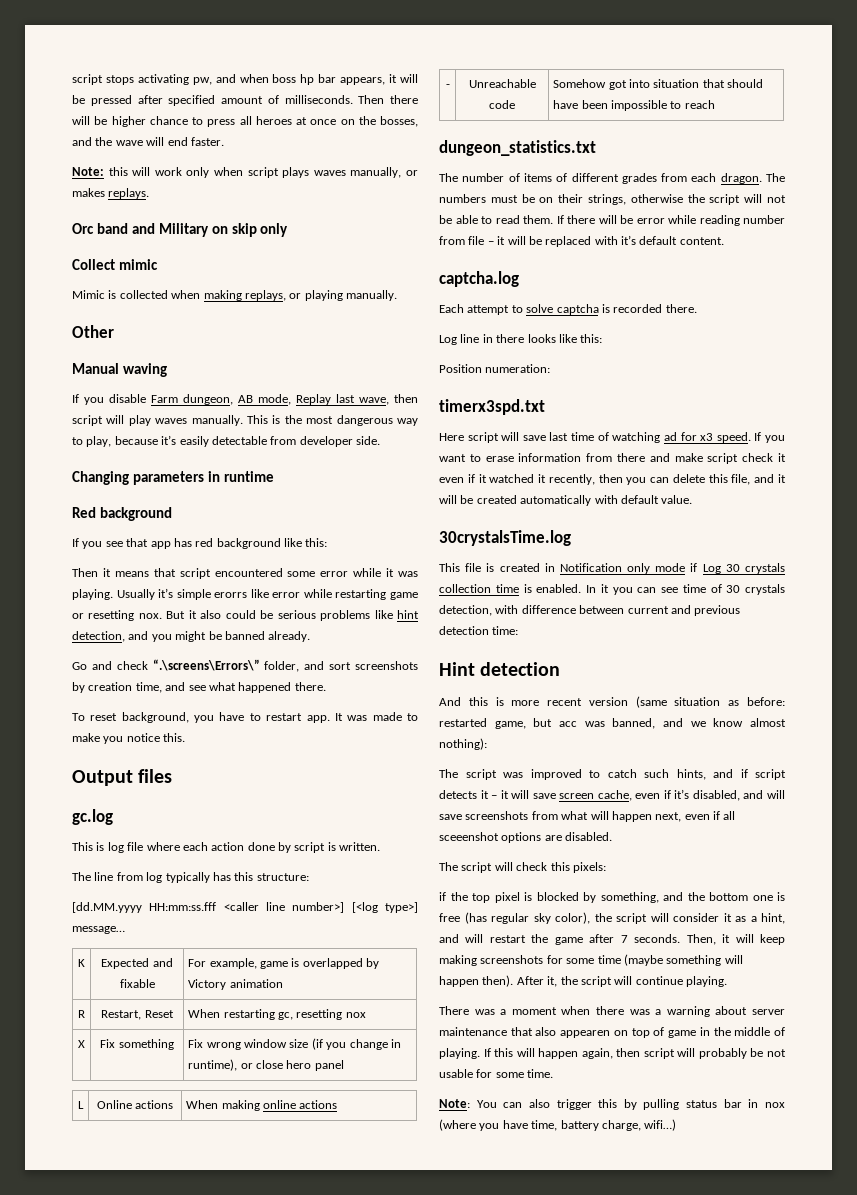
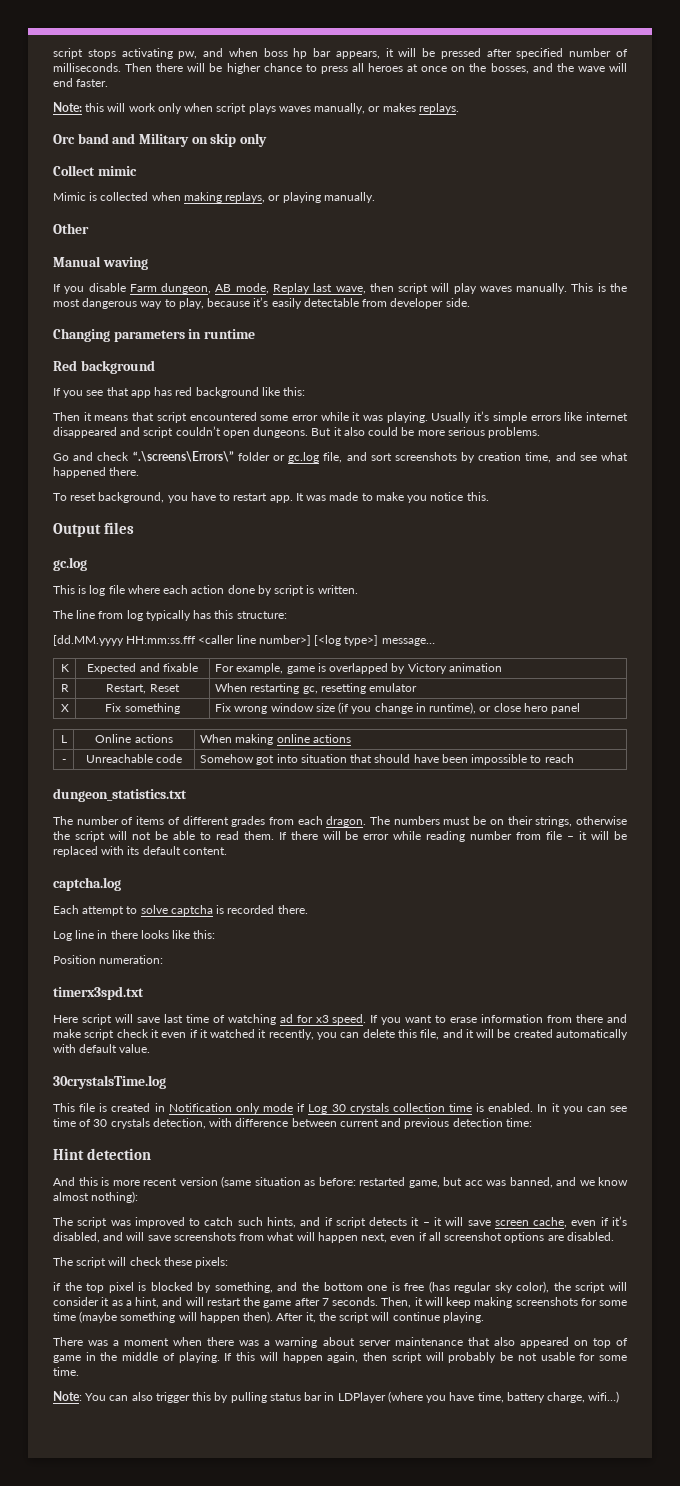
- script stops activating pw, and when boss hp bar appears, it will be pressed after specified amount of milliseconds.
+ script stops activating pw, and when boss hp bar appears, it will be pressed after specified number of milliseconds.
- Usually it’s simple erorrs like error while restarting game or resetting nox.
+ Usually it’s simple errors like internet disappeared and script couldn’t open dungeons.
- But it also could be serious problems like hint detection, and you might be banned already.
+ But it also could be more serious problems.
- Go and check “.\screens\Errors\” folder, and sort screenshots by creation time, and see what happened there.
+ Go and check “.\screens\Errors\” folder or gc.log file, and sort screenshots by creation time, and see what happened there.
- R | Restart, Reset | When restarting gc, resetting nox
+ R | Restart, Reset | When restarting gc, resetting emulator
- If there will be error while reading number from file – it will be replaced with it’s default content.
+ If there will be error while reading number from file – it will be replaced with its default content.
- If you want to erase information from there and make script check it even if it watched it recently, then you can delete this file, and it will be created automatically with default value.
+ If you want to erase information from there and make script check it even if it watched it recently, you can delete this file, and it will be created automatically with default value.
- The script was improved to catch such hints, and if script detects it – it will save screen cache, even if it’s disabled, and will save screenshots from what will happen next, even if all sceeenshot options are disabled.
+ The script was improved to catch such hints, and if script detects it – it will save screen cache, even if it’s disabled, and will save screenshots from what will happen next, even if all screenshot options are disabled.
- The script will check this pixels:
+ The script will check these pixels:
- There was a moment when there was a warning about server maintenance that also appearen on top of game in the middle of playing.
+ There was a moment when there was a warning about server maintenance that also appeared on top of game in the middle of playing.
- Note: You can also trigger this by pulling status bar in nox (where you have time, battery charge, wifi…)
+ Note: You can also trigger this by pulling status bar in LDPlayer (where you have time, battery charge, wifi…)

